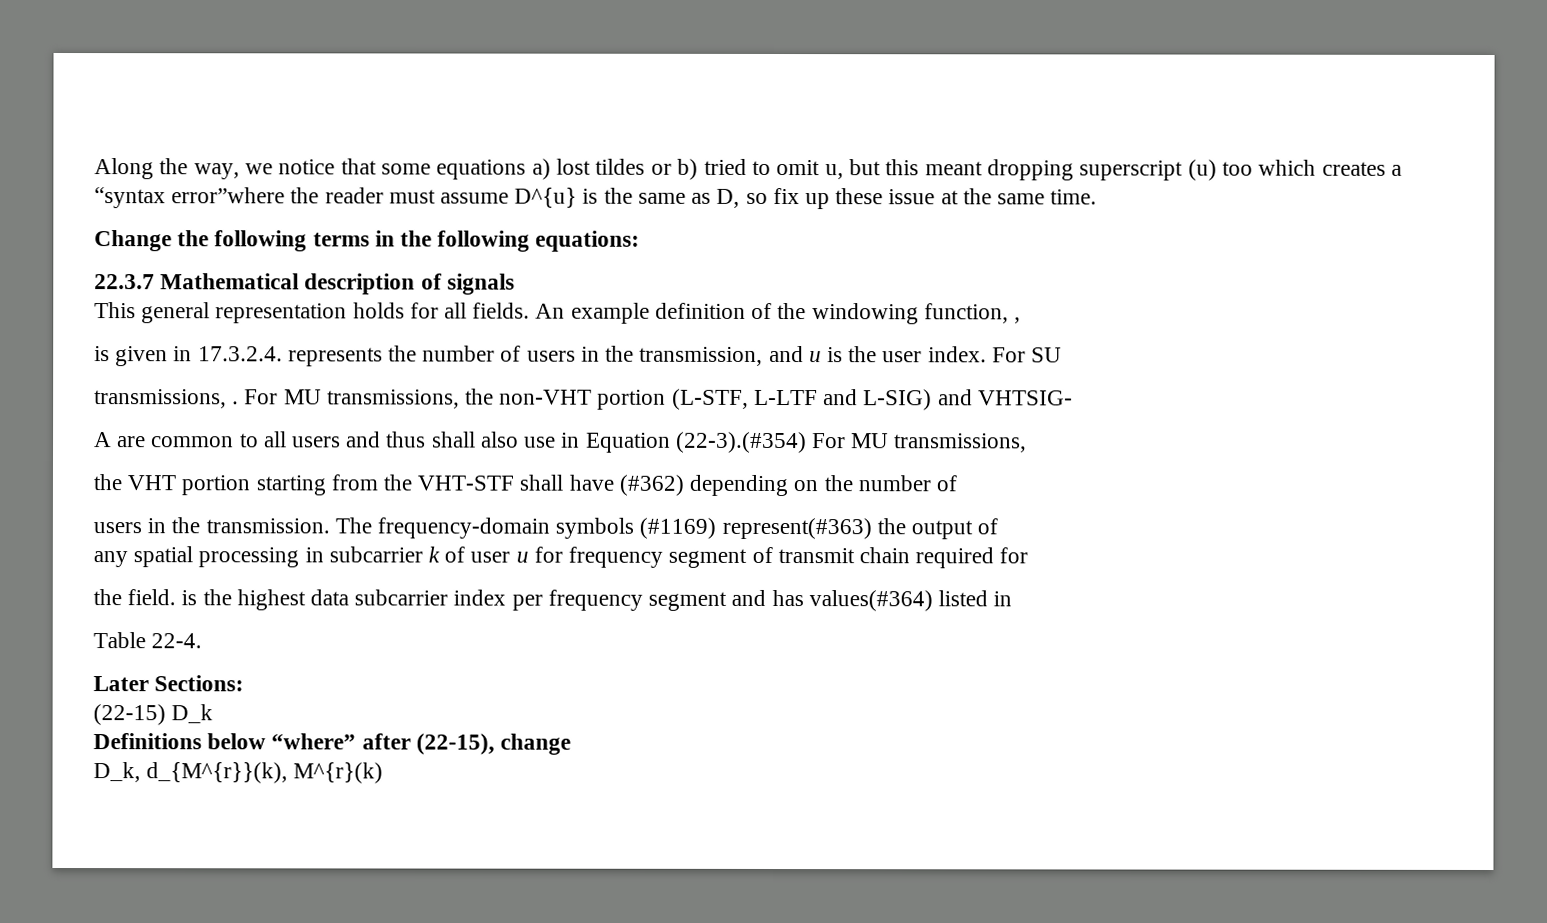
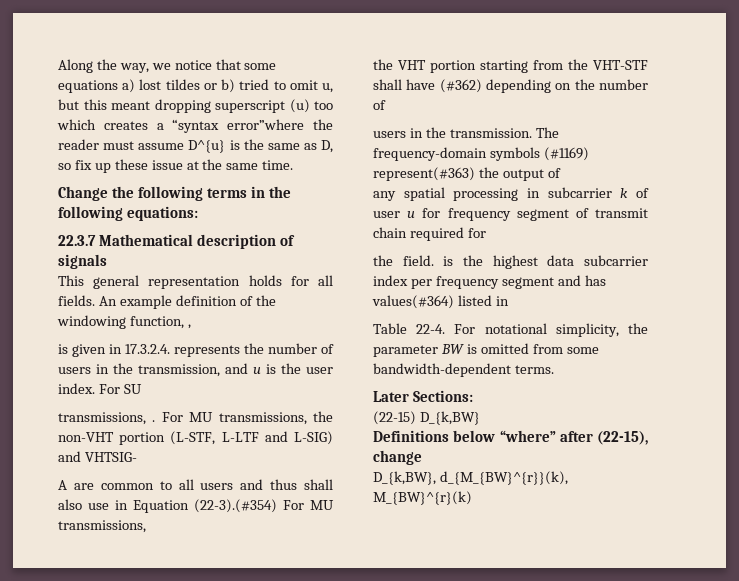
+ For notational simplicity, the parameter BW is omitted from some bandwidth-dependent terms.
- (22-15) D_k
+ (22-15) D_{k,BW}
- D_k, d_{M^{r}}(k), M^{r}(k)
+ D_{k,BW}, d_{M_{BW}^{r}}(k), M_{BW}^{r}(k)

